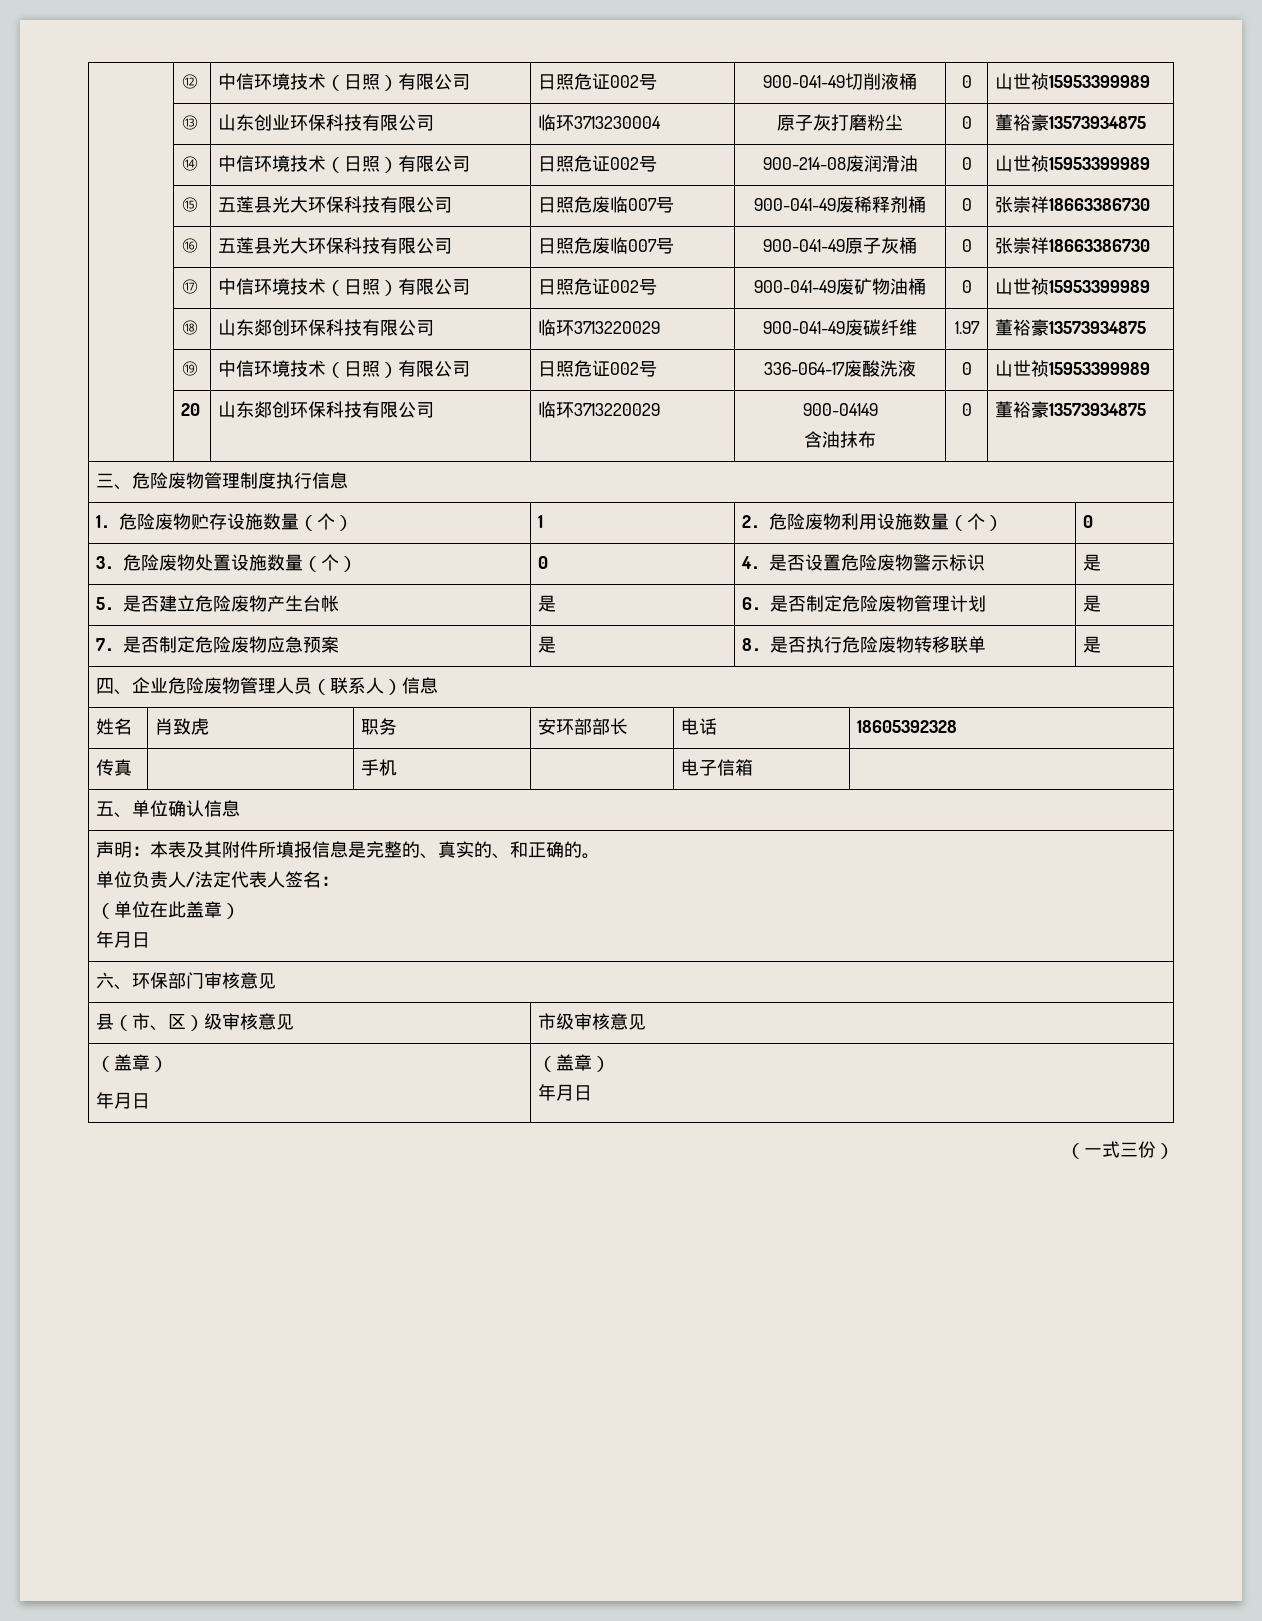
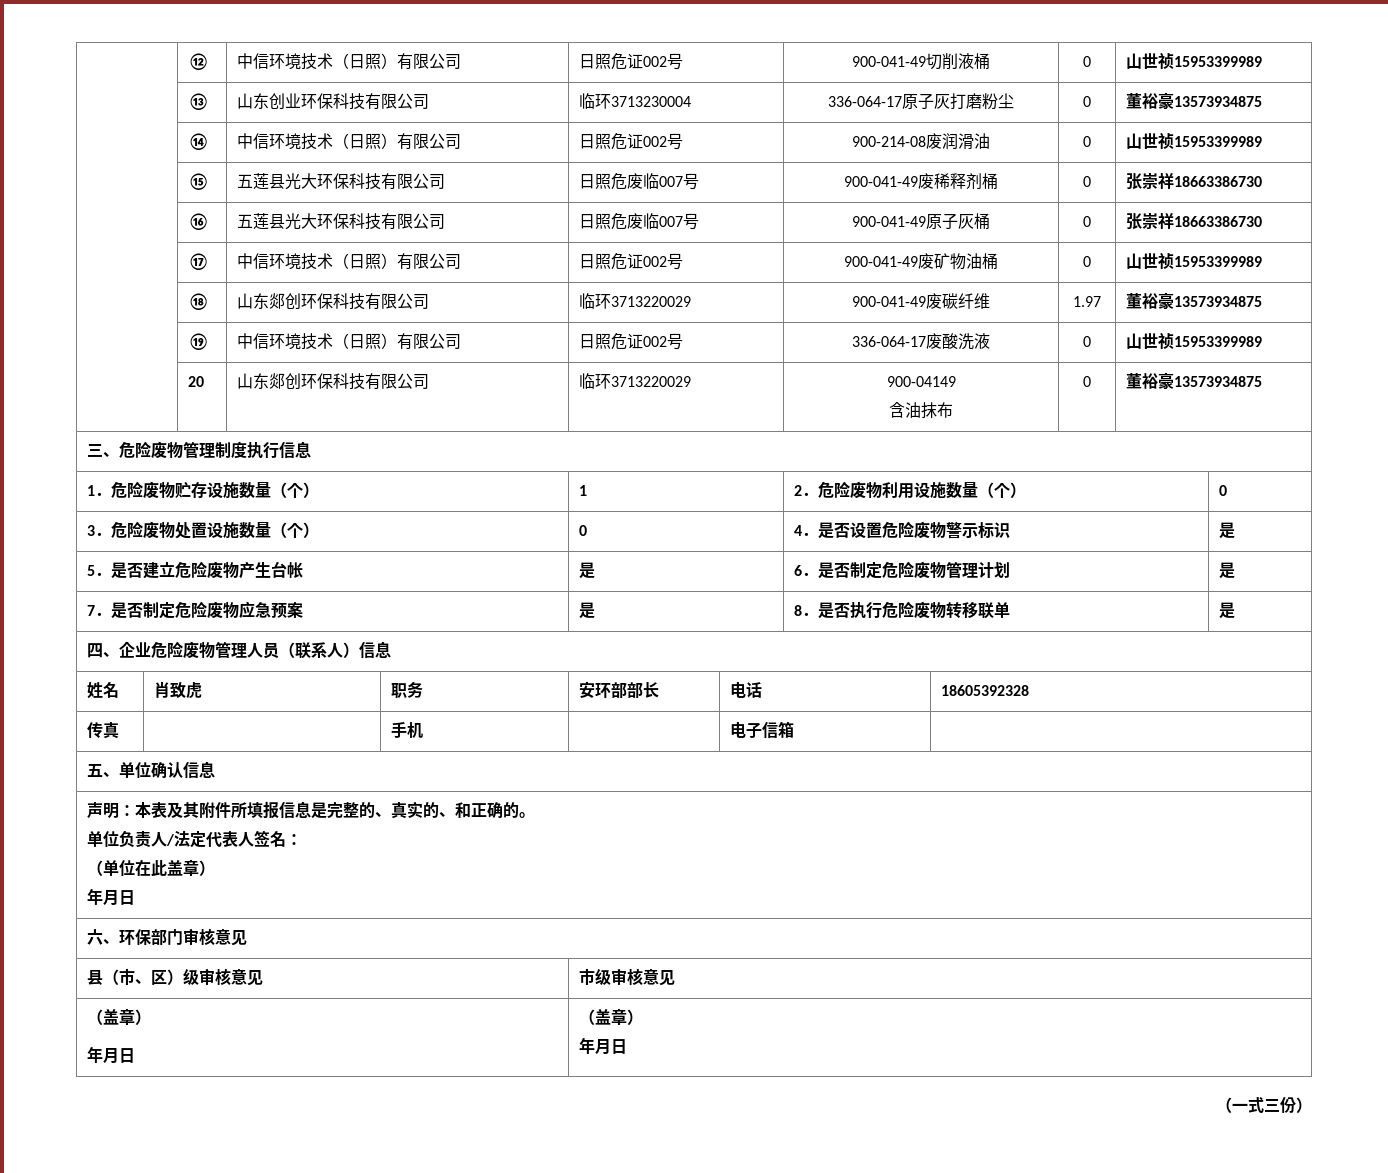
- | ⑬ | 山东创业环保科技有限公司 | 临环3713230004 | 原子灰打磨粉尘 | 0 | 董裕豪13573934875
+ | ⑬ | 山东创业环保科技有限公司 | 临环3713230004 | 336-064-17原子灰打磨粉尘 | 0 | 董裕豪13573934875

